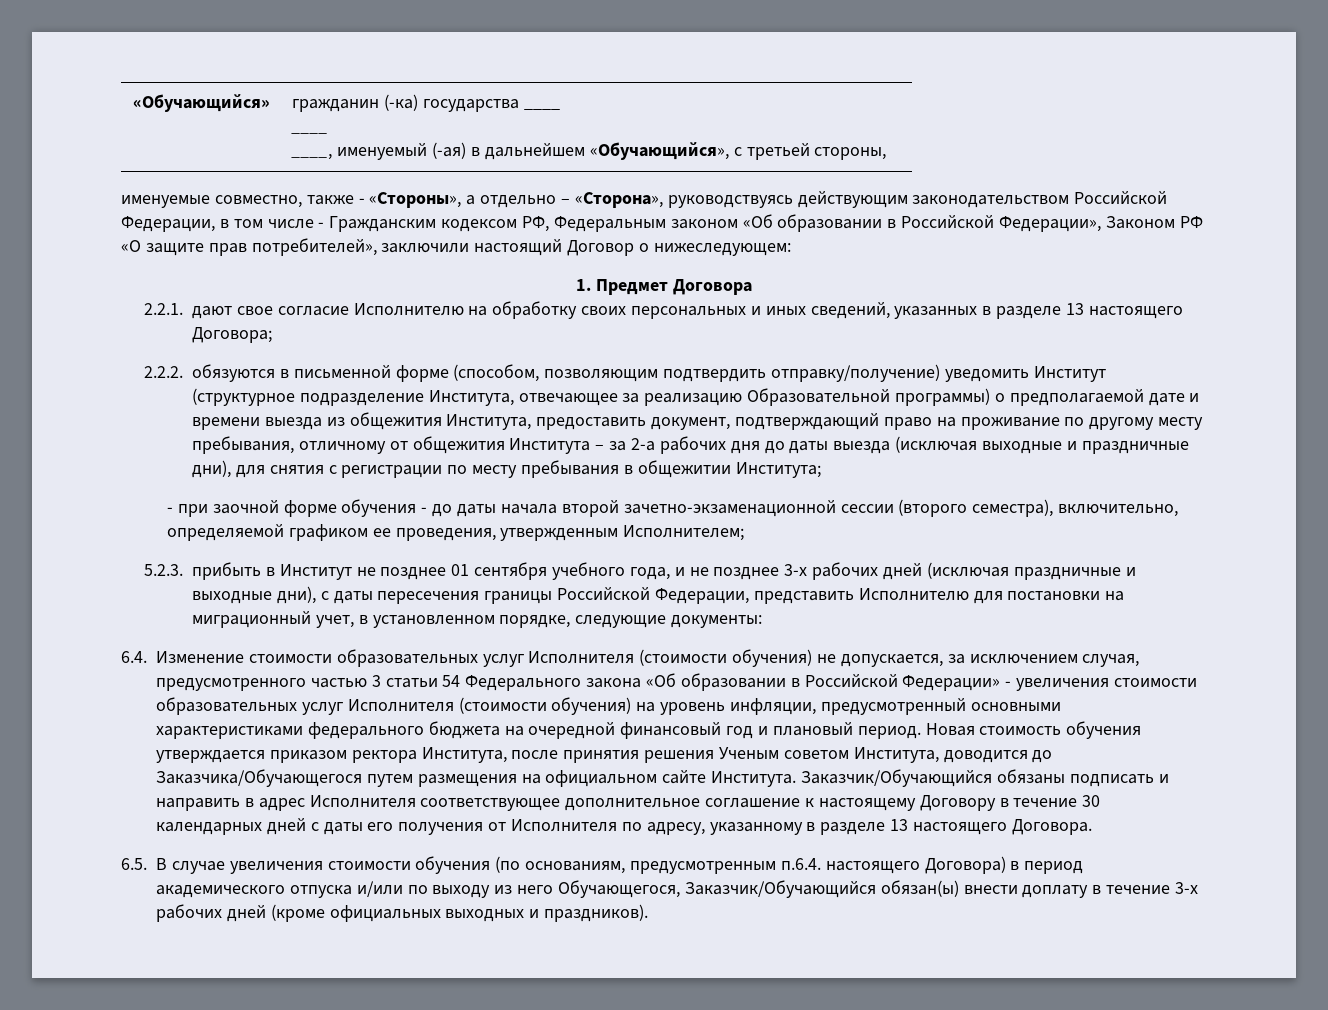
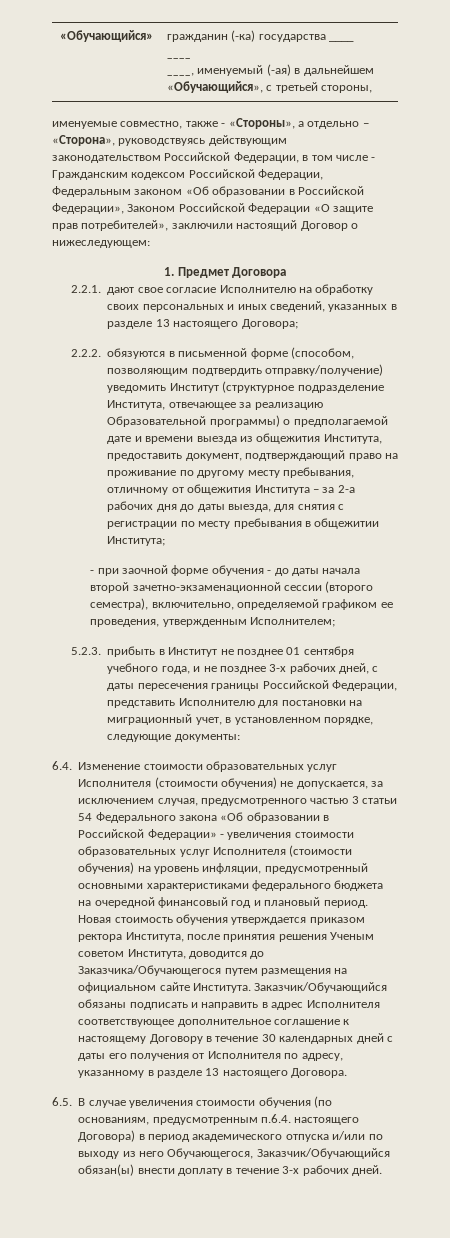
- именуемые совместно, также - «Стороны», а отдельно – «Сторона», руководствуясь действующим законодательством Российской Федерации, в том числе - Гражданским кодексом РФ, Федеральным законом «Об образовании в Российской Федерации», Законом РФ «О защите прав потребителей», заключили настоящий Договор о нижеследующем:
+ именуемые совместно, также - «Стороны», а отдельно – «Сторона», руководствуясь действующим законодательством Российской Федерации, в том числе - Гражданским кодексом Российской Федерации, Федеральным законом «Об образовании в Российской Федерации», Законом Российской Федерации «О защите прав потребителей», заключили настоящий Договор о нижеследующем:
- 2.2.2. обязуются в письменной форме (способом, позволяющим подтвердить отправку/получение) уведомить Институт (структурное подразделение Института, отвечающее за реализацию Образовательной программы) о предполагаемой дате и времени выезда из общежития Института, предоставить документ, подтверждающий право на проживание по другому месту пребывания, отличному от общежития Института – за 2-а рабочих дня до даты выезда (исключая выходные и праздничные дни), для снятия с регистрации по месту пребывания в общежитии Института;
+ 2.2.2. обязуются в письменной форме (способом, позволяющим подтвердить отправку/получение) уведомить Институт (структурное подразделение Института, отвечающее за реализацию Образовательной программы) о предполагаемой дате и времени выезда из общежития Института, предоставить документ, подтверждающий право на проживание по другому месту пребывания, отличному от общежития Института – за 2-а рабочих дня до даты выезда, для снятия с регистрации по месту пребывания в общежитии Института;
- 5.2.3. прибыть в Институт не позднее 01 сентября учебного года, и не позднее 3-х рабочих дней (исключая праздничные и выходные дни), с даты пересечения границы Российской Федерации, представить Исполнителю для постановки на миграционный учет, в установленном порядке, следующие документы:
+ 5.2.3. прибыть в Институт не позднее 01 сентября учебного года, и не позднее 3-х рабочих дней, с даты пересечения границы Российской Федерации, представить Исполнителю для постановки на миграционный учет, в установленном порядке, следующие документы:
- 6.5. В случае увеличения стоимости обучения (по основаниям, предусмотренным п.6.4. настоящего Договора) в период академического отпуска и/или по выходу из него Обучающегося, Заказчик/Обучающийся обязан(ы) внести доплату в течение 3-х рабочих дней (кроме официальных выходных и праздников).
+ 6.5. В случае увеличения стоимости обучения (по основаниям, предусмотренным п.6.4. настоящего Договора) в период академического отпуска и/или по выходу из него Обучающегося, Заказчик/Обучающийся обязан(ы) внести доплату в течение 3-х рабочих дней.

